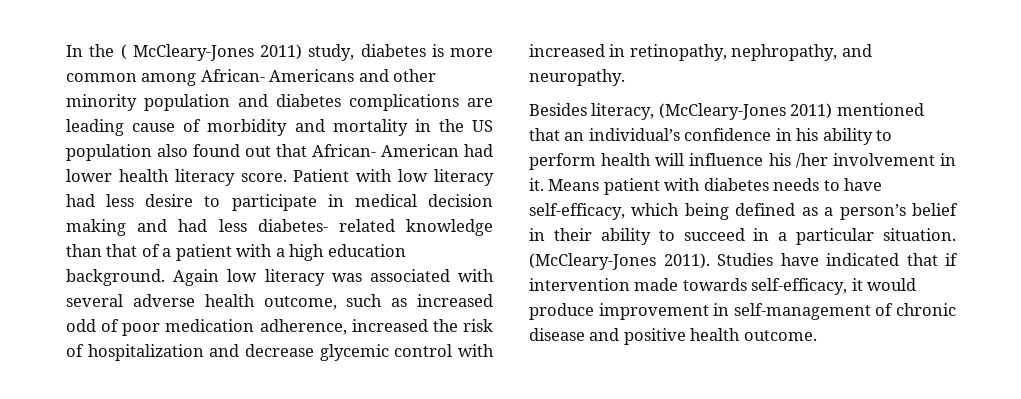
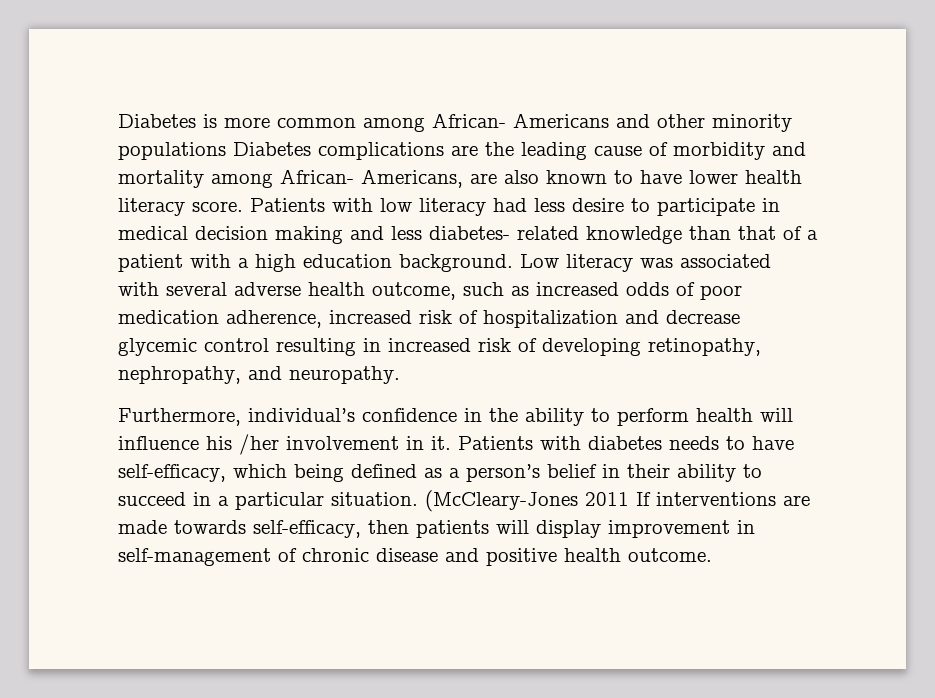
- In the ( McCleary-Jones 2011) study, diabetes is more common among African- Americans and other minority population and diabetes complications are leading cause of morbidity and mortality in the US population also found out that African- American had lower health literacy score.
+ Diabetes is more common among African- Americans and other minority populations Diabetes complications are the leading cause of morbidity and mortality among African- Americans, are also known to have lower health literacy score.
- Patient with low literacy had less desire to participate in medical decision making and had less diabetes- related knowledge than that of a patient with a high education background.
+ Patients with low literacy had less desire to participate in medical decision making and less diabetes- related knowledge than that of a patient with a high education background.
- Again low literacy was associated with several adverse health outcome, such as increased odd of poor medication adherence, increased the risk of hospitalization and decrease glycemic control with increased in retinopathy, nephropathy, and neuropathy.
- Besides literacy, (McCleary-Jones 2011) mentioned that an individual’s confidence in his ability to perform health will influence his /her involvement in it.
+ Low literacy was associated with several adverse health outcome, such as increased odds of poor medication adherence, increased risk of hospitalization and decrease glycemic control resulting in increased risk of developing retinopathy, nephropathy, and neuropathy.
+ Furthermore, individual’s confidence in the ability to perform health will influence his /her involvement in it.
- Means patient with diabetes needs to have self-efficacy, which being defined as a person’s belief in their ability to succeed in a particular situation.
+ Patients with diabetes needs to have self-efficacy, which being defined as a person’s belief in their ability to succeed in a particular situation.
- (McCleary-Jones 2011). Studies have indicated that if intervention made towards self-efficacy, it would produce improvement in self-management of chronic disease and positive health outcome.
+ (McCleary-Jones 2011 If interventions are made towards self-efficacy, then patients will display improvement in self-management of chronic disease and positive health outcome.

